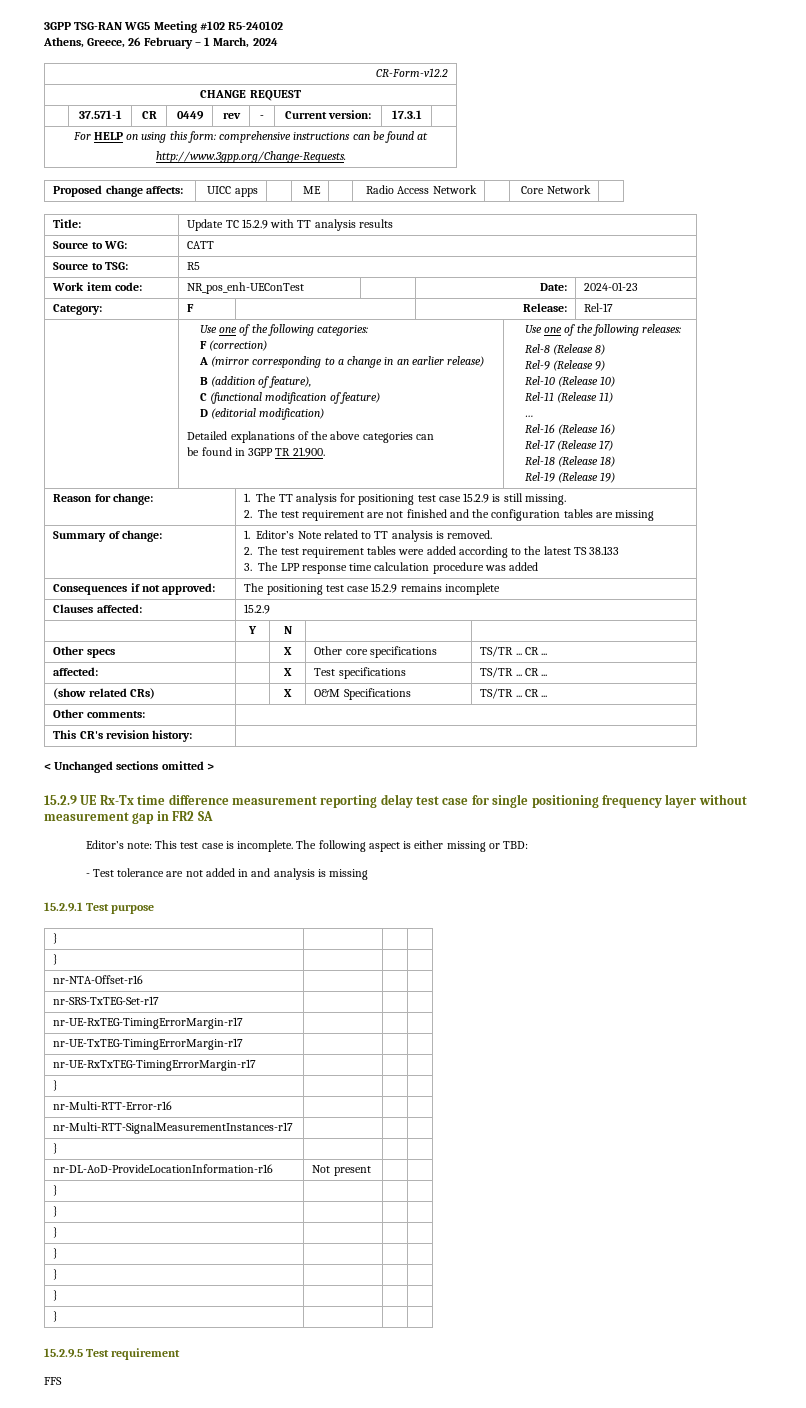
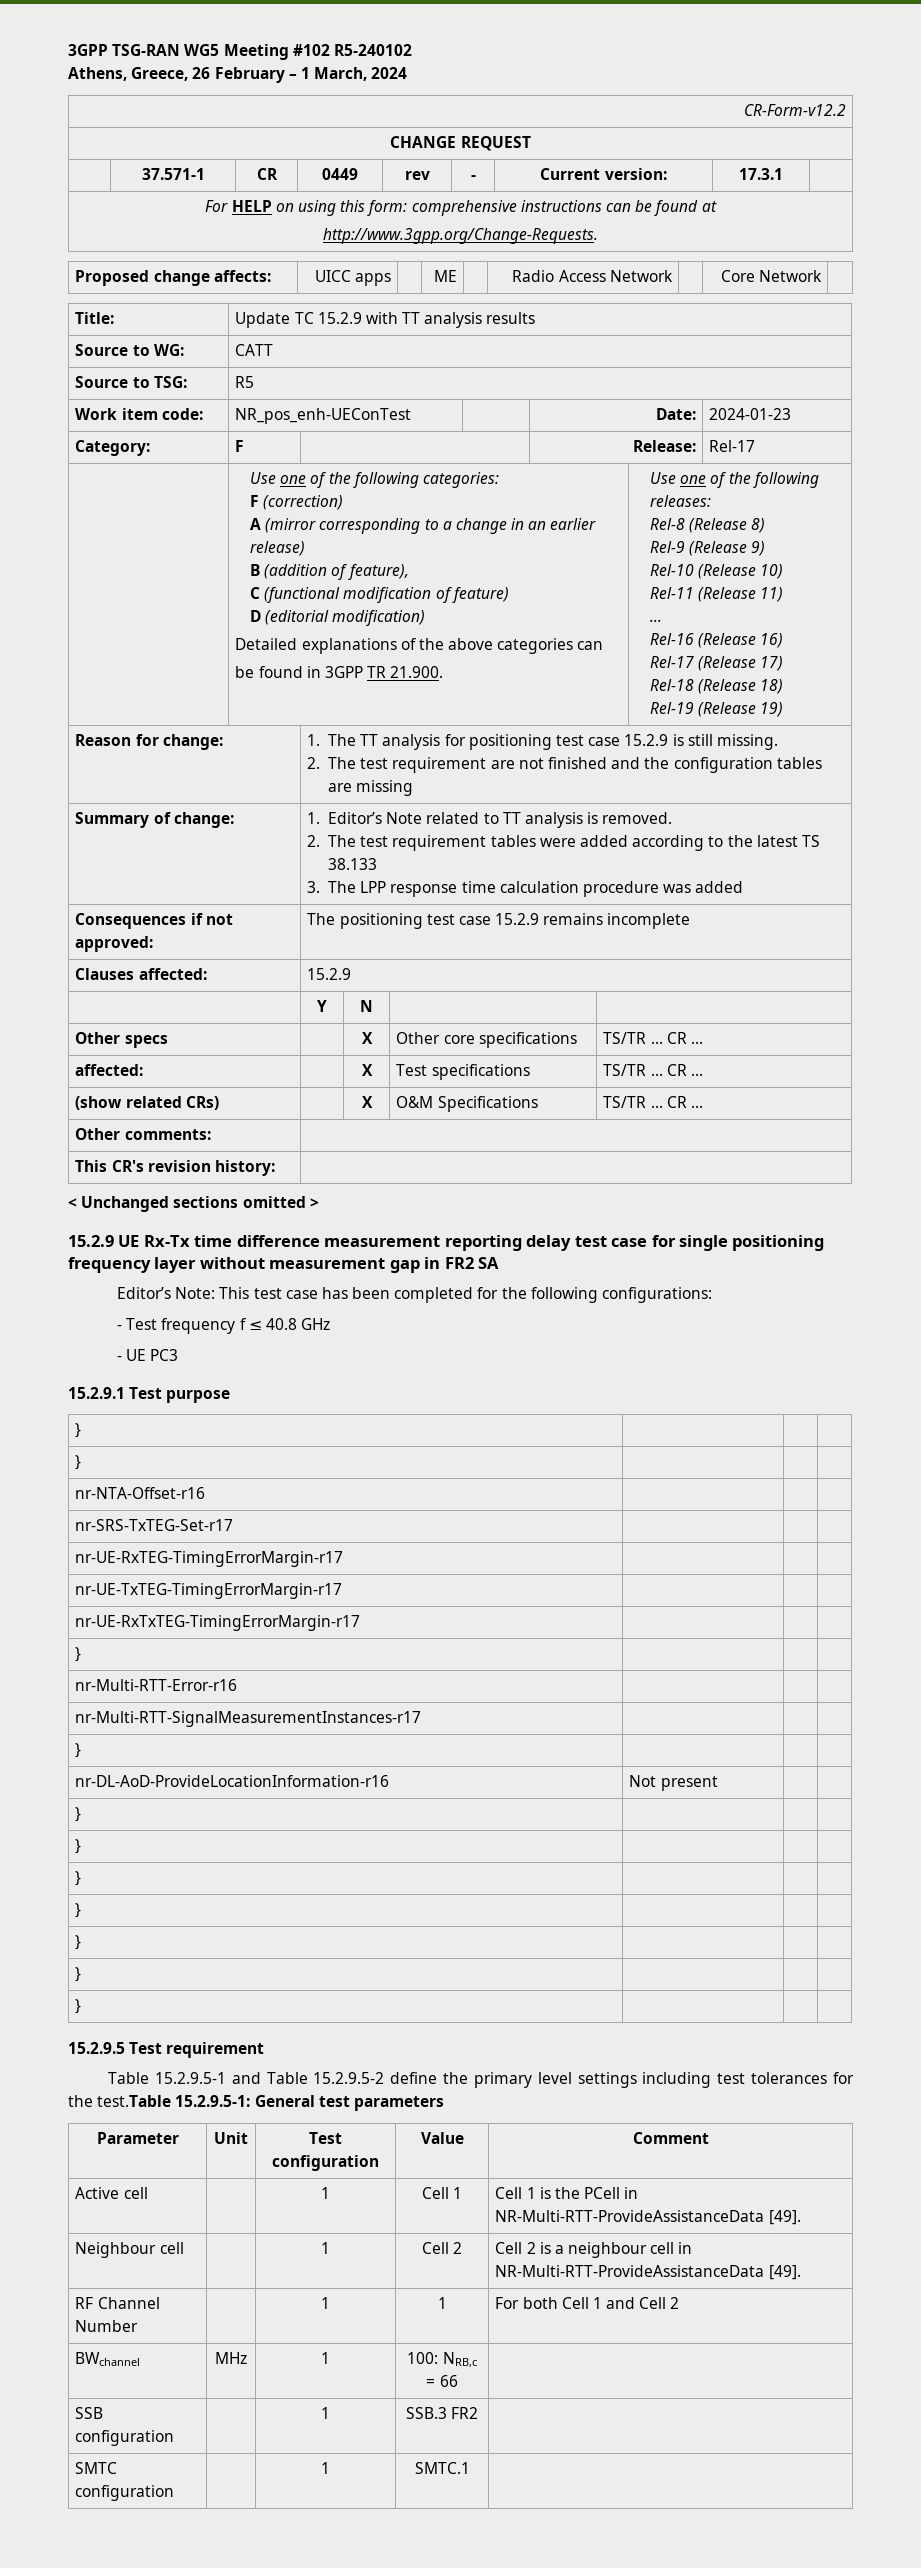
- Editor’s note: This test case is incomplete. The following aspect is either missing or TBD:
- - Test tolerance are not added in and analysis is missing
+ Editor’s Note: This test case has been completed for the following configurations:
+ - Test frequency f ≤ 40.8 GHz
+ - UE PC3
- FFS
+ Table 15.2.9.5-1 and Table 15.2.9.5-2 define the primary level settings including test tolerances for the test.Table 15.2.9.5-1: General test parameters
+ Parameter | Unit | Test configuration | Value | Comment
+ Active cell | | 1 | Cell 1 | Cell 1 is the PCell in NR-Multi-RTT-ProvideAssistanceData [49].
+ Neighbour cell | | 1 | Cell 2 | Cell 2 is a neighbour cell in NR-Multi-RTT-ProvideAssistanceData [49].
+ RF Channel Number | | 1 | 1 | For both Cell 1 and Cell 2
+ BWchannel | MHz | 1 | 100: NRB,c = 66 |
+ SSB configuration | | 1 | SSB.3 FR2 |
+ SMTC configuration | | 1 | SMTC.1 |

